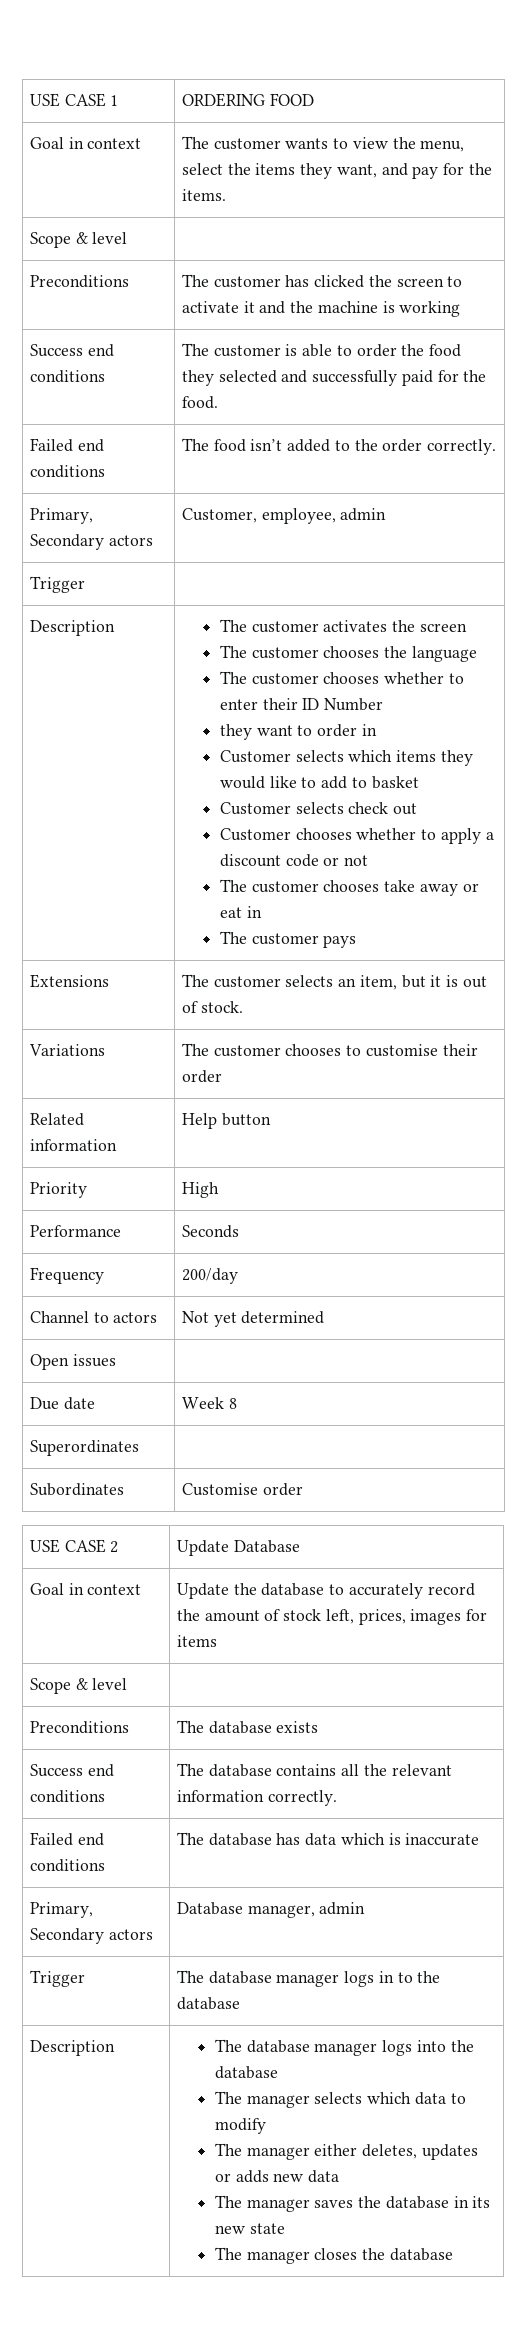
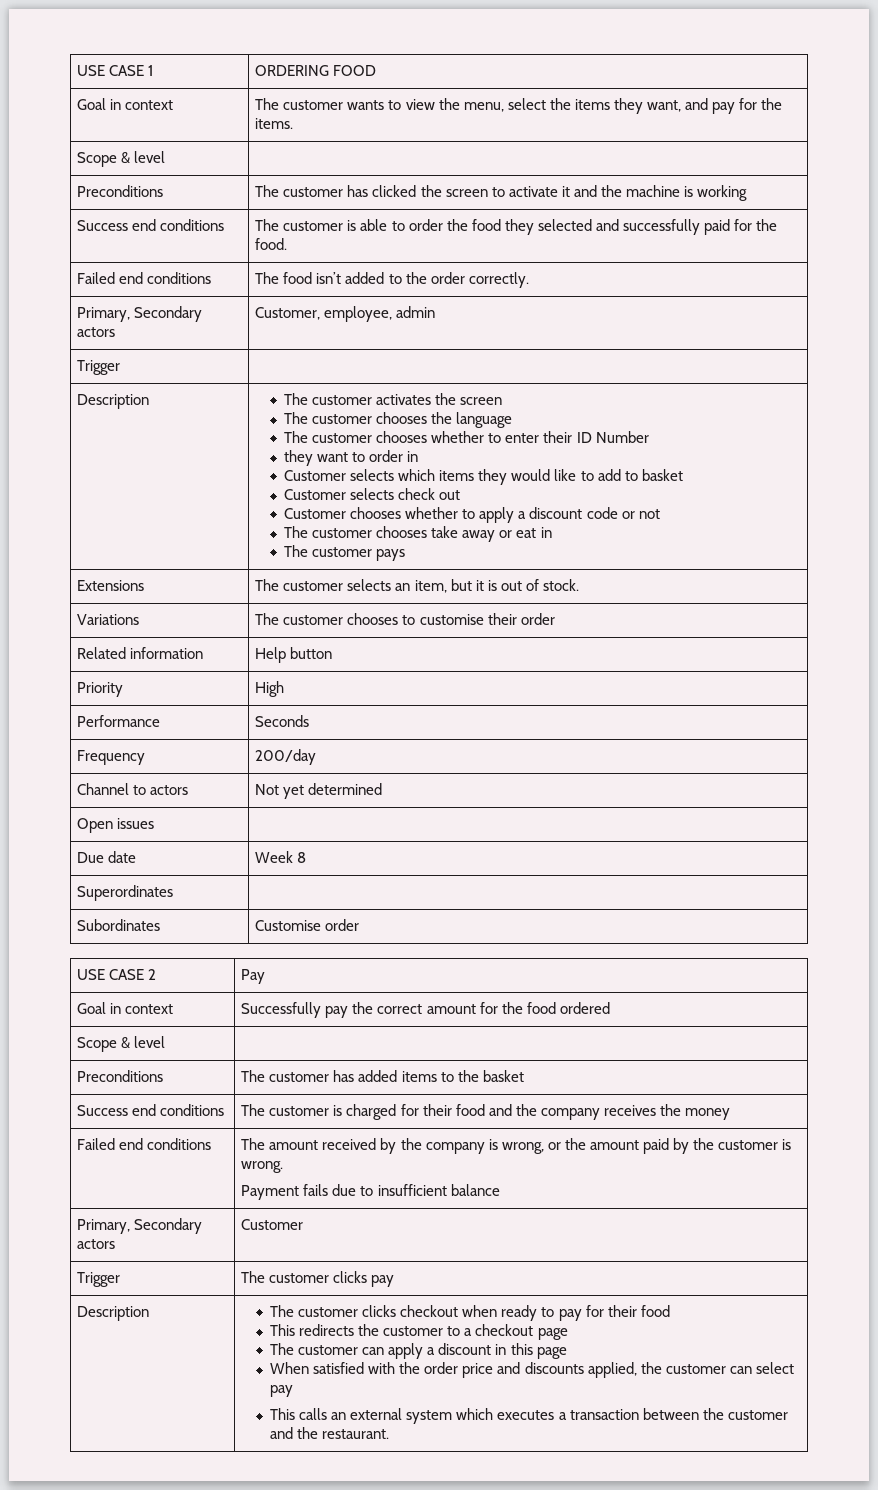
- USE CASE 2 | Update Database
- Goal in context | Update the database to accurately record the amount of stock left, prices, images for items
+ USE CASE 2 | Pay
+ Goal in context | Successfully pay the correct amount for the food ordered
  Scope & level |
- Preconditions | The database exists
- Success end conditions | The database contains all the relevant information correctly.
- Failed end conditions | The database has data which is inaccurate
- Primary, Secondary actors | Database manager, admin
+ Preconditions | The customer has added items to the basket
+ Success end conditions | The customer is charged for their food and the company receives the money
+ Failed end conditions | The amount received by the company is wrong, or the amount paid by the customer is wrong.
+ Payment fails due to insufficient balance
+ Primary, Secondary actors | Customer
- Trigger | The database manager logs in to the database
- Description | The database manager logs into the database
- The manager selects which data to modify
- The manager either deletes, updates or adds new data
- The manager saves the database in its new state
- The manager closes the database
+ Trigger | The customer clicks pay
+ Description | The customer clicks checkout when ready to pay for their food
+ This redirects the customer to a checkout page
+ The customer can apply a discount in this page
+ When satisfied with the order price and discounts applied, the customer can select pay
+ This calls an external system which executes a transaction between the customer and the restaurant.

